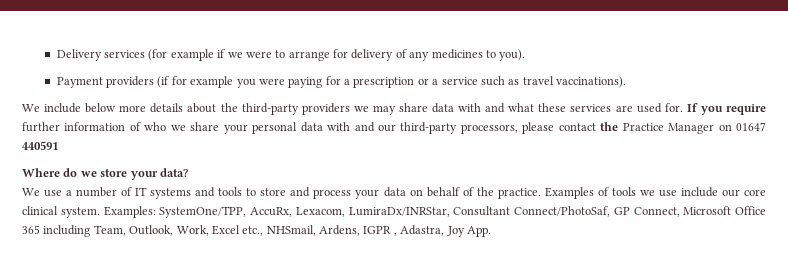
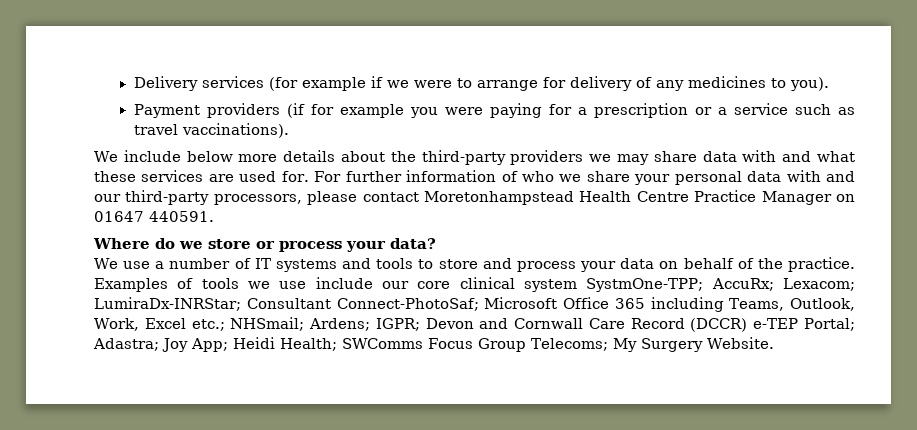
- If you require further information of who we share your personal data with and our third-party processors, please contact the Practice Manager on 01647 440591
+ For further information of who we share your personal data with and our third-party processors, please contact Moretonhampstead Health Centre Practice Manager on 01647 440591.
- Where do we store your data?
+ Where do we store or process your data?
- Examples of tools we use include our core clinical system. Examples: SystemOne/TPP, AccuRx, Lexacom, LumiraDx/INRStar, Consultant Connect/PhotoSaf, GP Connect, Microsoft Office 365 including Team, Outlook, Work, Excel etc., NHSmail, Ardens, IGPR , Adastra, Joy App.
+ Examples of tools we use include our core clinical system SystmOne-TPP; AccuRx; Lexacom; LumiraDx-INRStar; Consultant Connect-PhotoSaf; Microsoft Office 365 including Teams, Outlook, Work, Excel etc.; NHSmail; Ardens; IGPR; Devon and Cornwall Care Record (DCCR) e-TEP Portal; Adastra; Joy App; Heidi Health; SWComms Focus Group Telecoms; My Surgery Website.

